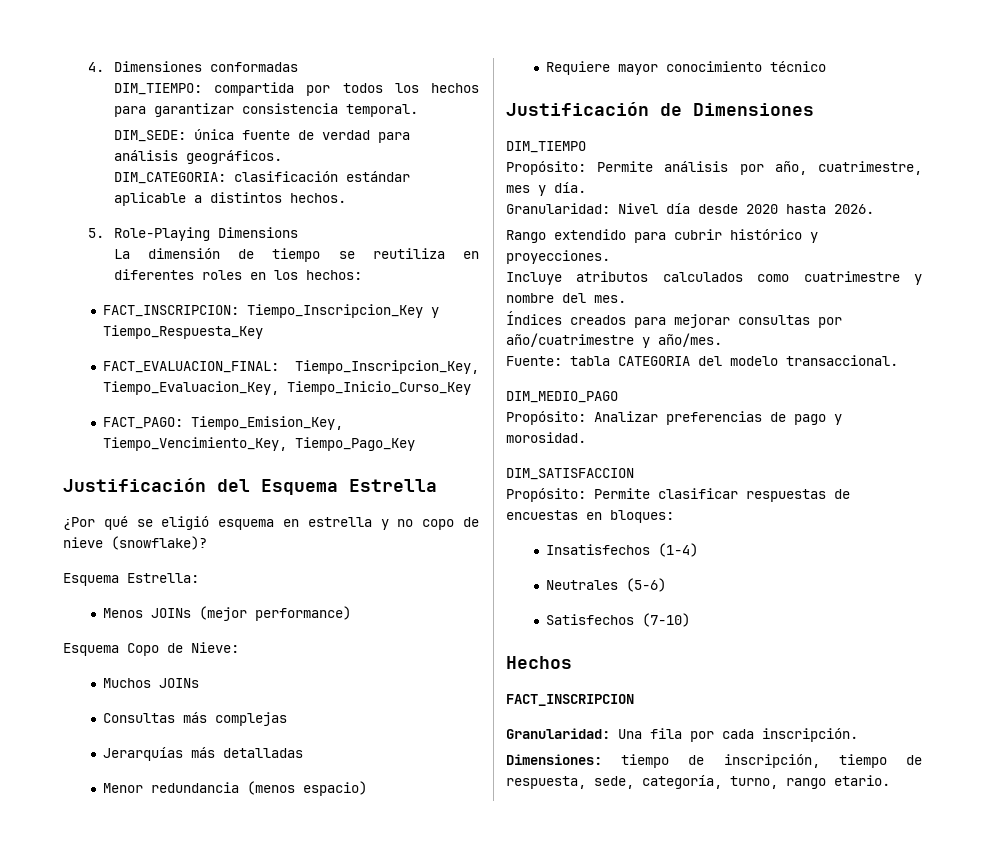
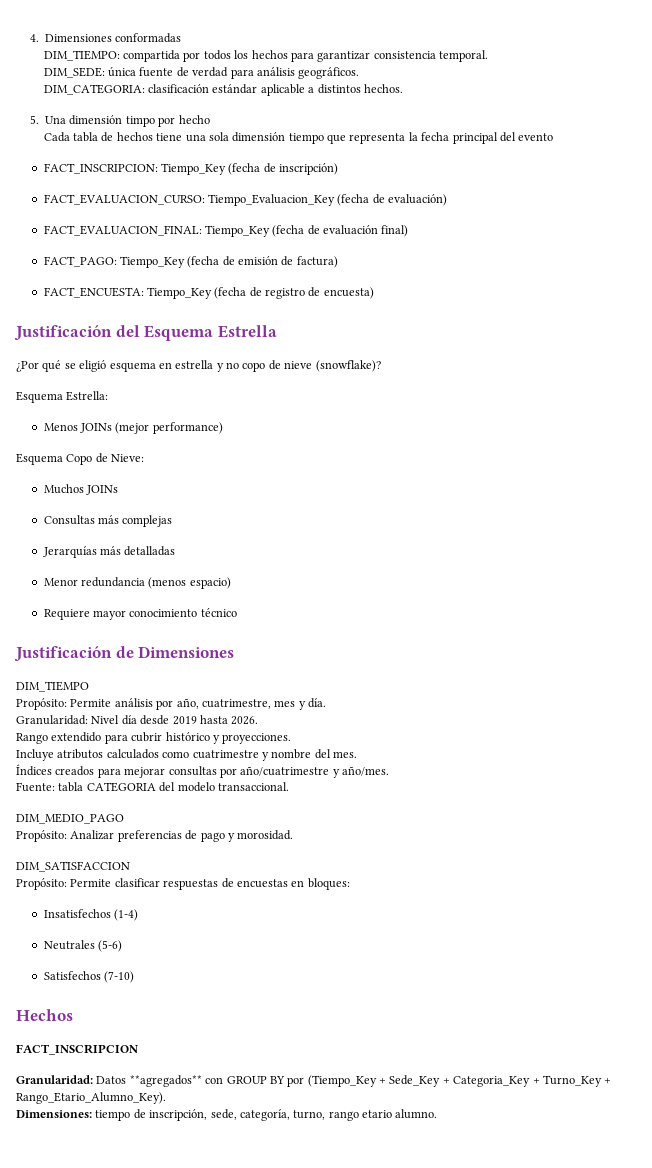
- 5. Role-Playing Dimensions
- La dimensión de tiempo se reutiliza en diferentes roles en los hechos:
- FACT_INSCRIPCION: Tiempo_Inscripcion_Key y Tiempo_Respuesta_Key
- FACT_EVALUACION_FINAL: Tiempo_Inscripcion_Key, Tiempo_Evaluacion_Key, Tiempo_Inicio_Curso_Key
- FACT_PAGO: Tiempo_Emision_Key, Tiempo_Vencimiento_Key, Tiempo_Pago_Key
+ 5. Una dimensión timpo por hecho
+ Cada tabla de hechos tiene una sola dimensión tiempo que representa la fecha principal del evento
+ FACT_INSCRIPCION: Tiempo_Key (fecha de inscripción)
+ FACT_EVALUACION_CURSO: Tiempo_Evaluacion_Key (fecha de evaluación)
+ FACT_EVALUACION_FINAL: Tiempo_Key (fecha de evaluación final)
+ FACT_PAGO: Tiempo_Key (fecha de emisión de factura)
+ FACT_ENCUESTA: Tiempo_Key (fecha de registro de encuesta)
- Granularidad: Nivel día desde 2020 hasta 2026.
+ Granularidad: Nivel día desde 2019 hasta 2026.
- Granularidad: Una fila por cada inscripción.
+ Granularidad: Datos **agregados** con GROUP BY por (Tiempo_Key + Sede_Key + Categoria_Key + Turno_Key + Rango_Etario_Alumno_Key).
- Dimensiones: tiempo de inscripción, tiempo de respuesta, sede, categoría, turno, rango etario.
+ Dimensiones: tiempo de inscripción, sede, categoría, turno, rango etario alumno.

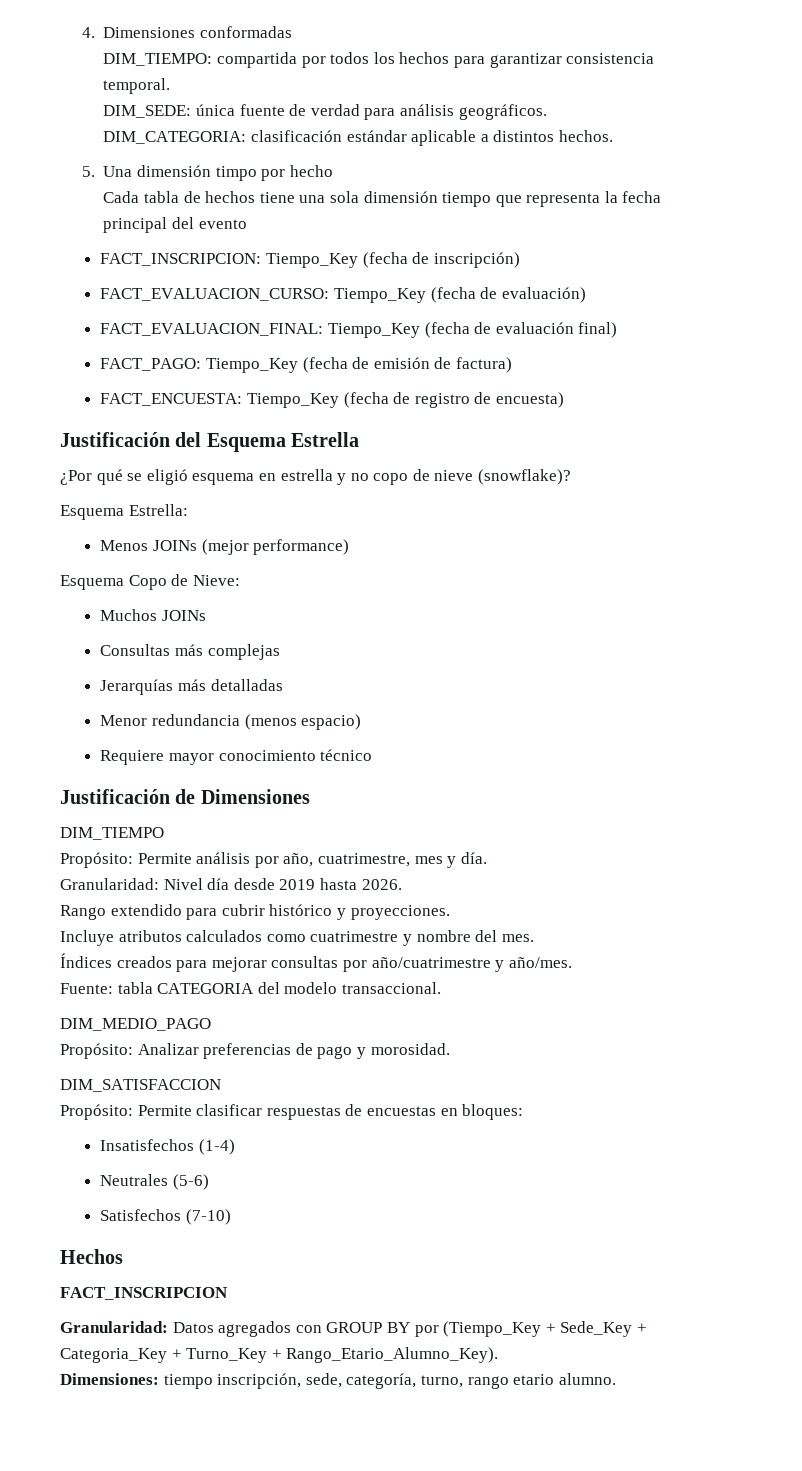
- FACT_EVALUACION_CURSO: Tiempo_Evaluacion_Key (fecha de evaluación)
+ FACT_EVALUACION_CURSO: Tiempo_Key (fecha de evaluación)
- Granularidad: Datos **agregados** con GROUP BY por (Tiempo_Key + Sede_Key + Categoria_Key + Turno_Key + Rango_Etario_Alumno_Key).
+ Granularidad: Datos agregados con GROUP BY por (Tiempo_Key + Sede_Key + Categoria_Key + Turno_Key + Rango_Etario_Alumno_Key).
- Dimensiones: tiempo de inscripción, sede, categoría, turno, rango etario alumno.
+ Dimensiones: tiempo inscripción, sede, categoría, turno, rango etario alumno.

